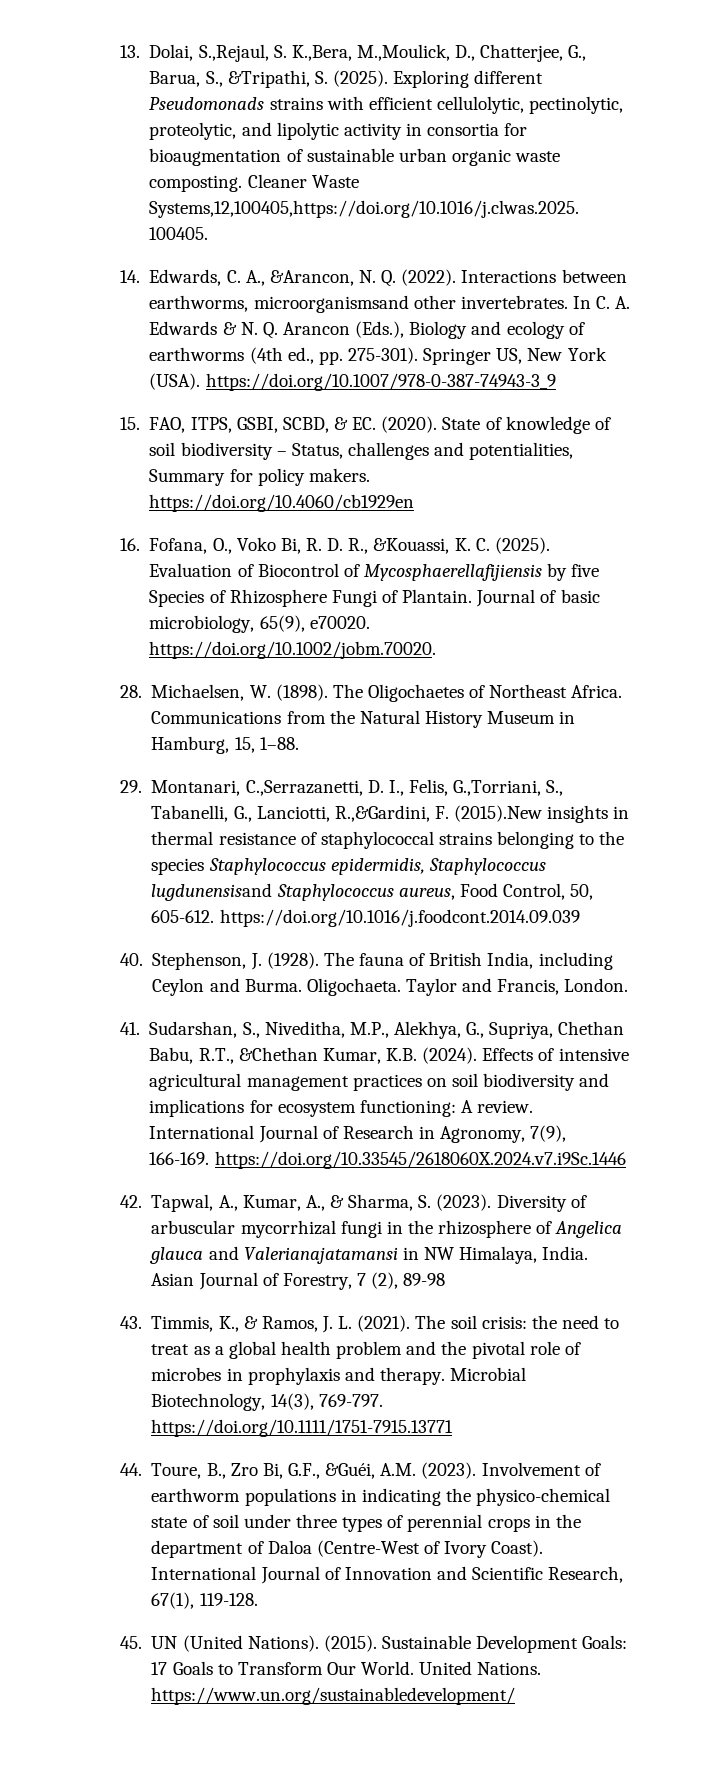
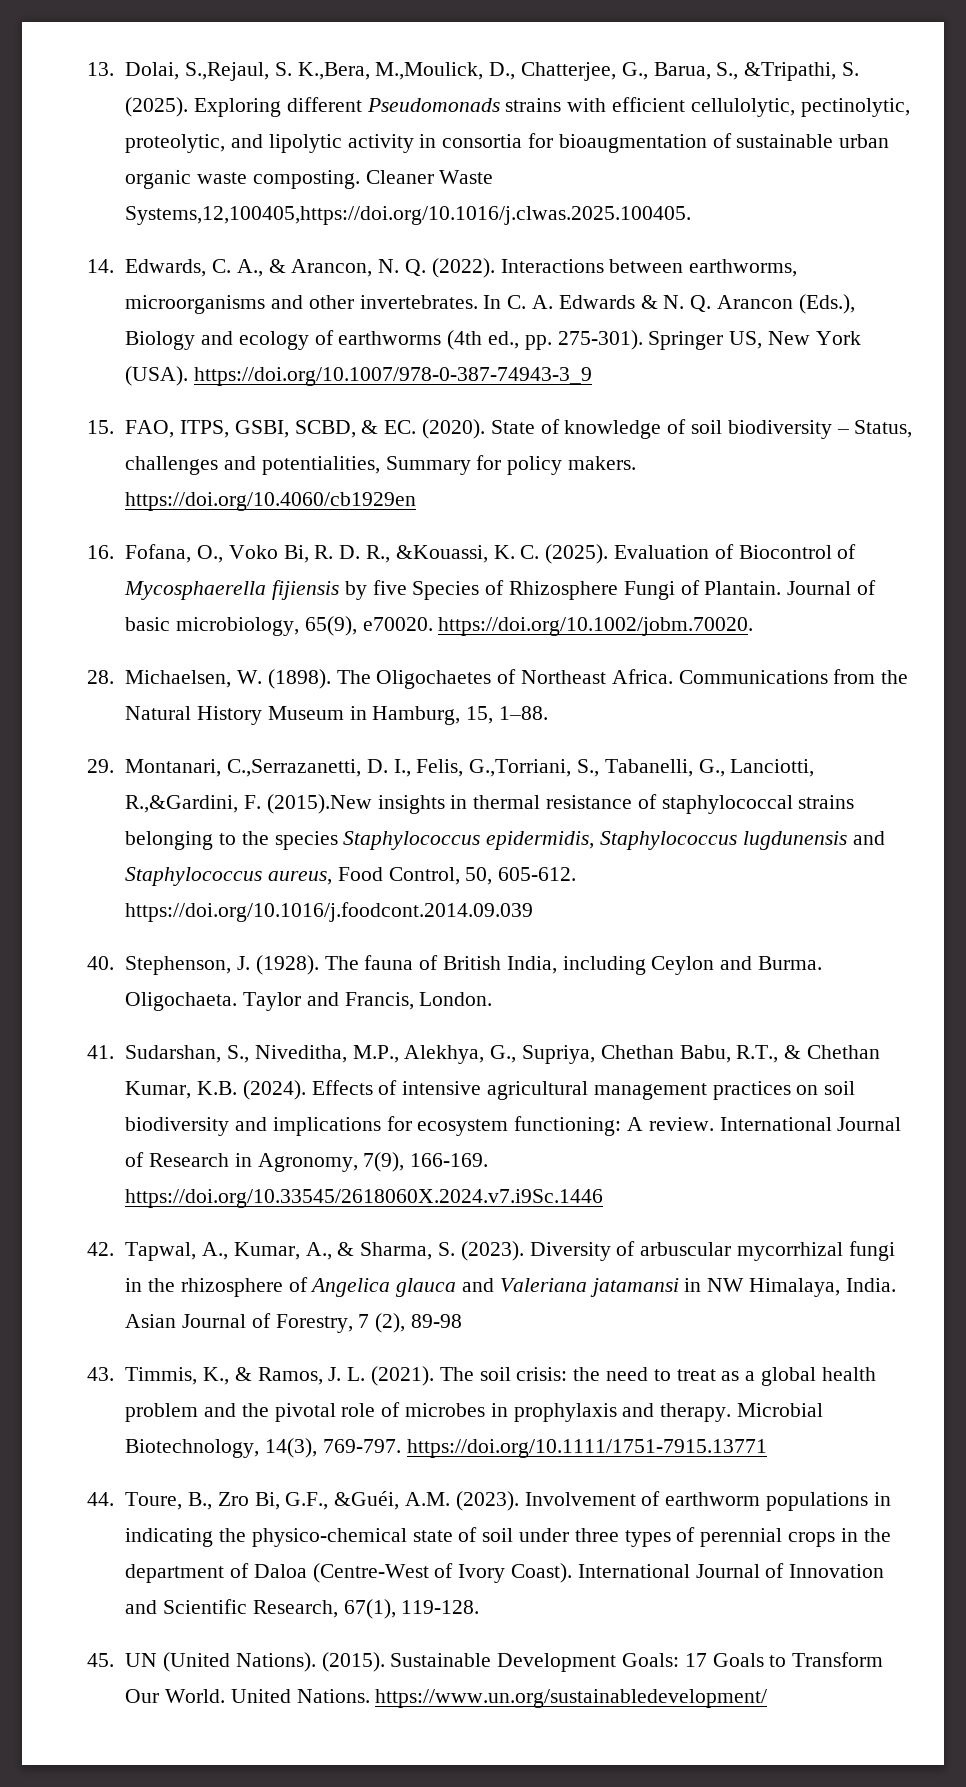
- 14. Edwards, C. A., &Arancon, N. Q. (2022).
+ 14. Edwards, C. A., & Arancon, N. Q. (2022).
- Interactions between earthworms, microorganismsand other invertebrates.
+ Interactions between earthworms, microorganisms and other invertebrates.
- Evaluation of Biocontrol of Mycosphaerellafijiensis by five Species of Rhizosphere Fungi of Plantain.
+ Evaluation of Biocontrol of Mycosphaerella fijiensis by five Species of Rhizosphere Fungi of Plantain.
- 29. Montanari, C.,Serrazanetti, D. I., Felis, G.,Torriani, S., Tabanelli, G., Lanciotti, R.,&Gardini, F. (2015).New insights in thermal resistance of staphylococcal strains belonging to the species Staphylococcus epidermidis, Staphylococcus lugdunensisand Staphylococcus aureus, Food Control, 50, 605-612. https://doi.org/10.1016/j.foodcont.2014.09.039
+ 29. Montanari, C.,Serrazanetti, D. I., Felis, G.,Torriani, S., Tabanelli, G., Lanciotti, R.,&Gardini, F. (2015).New insights in thermal resistance of staphylococcal strains belonging to the species Staphylococcus epidermidis, Staphylococcus lugdunensis and Staphylococcus aureus, Food Control, 50, 605-612. https://doi.org/10.1016/j.foodcont.2014.09.039
- 41. Sudarshan, S., Niveditha, M.P., Alekhya, G., Supriya, Chethan Babu, R.T., &Chethan Kumar, K.B. (2024).
+ 41. Sudarshan, S., Niveditha, M.P., Alekhya, G., Supriya, Chethan Babu, R.T., & Chethan Kumar, K.B. (2024).
- Diversity of arbuscular mycorrhizal fungi in the rhizosphere of Angelica glauca and Valerianajatamansi in NW Himalaya, India.
+ Diversity of arbuscular mycorrhizal fungi in the rhizosphere of Angelica glauca and Valeriana jatamansi in NW Himalaya, India.

